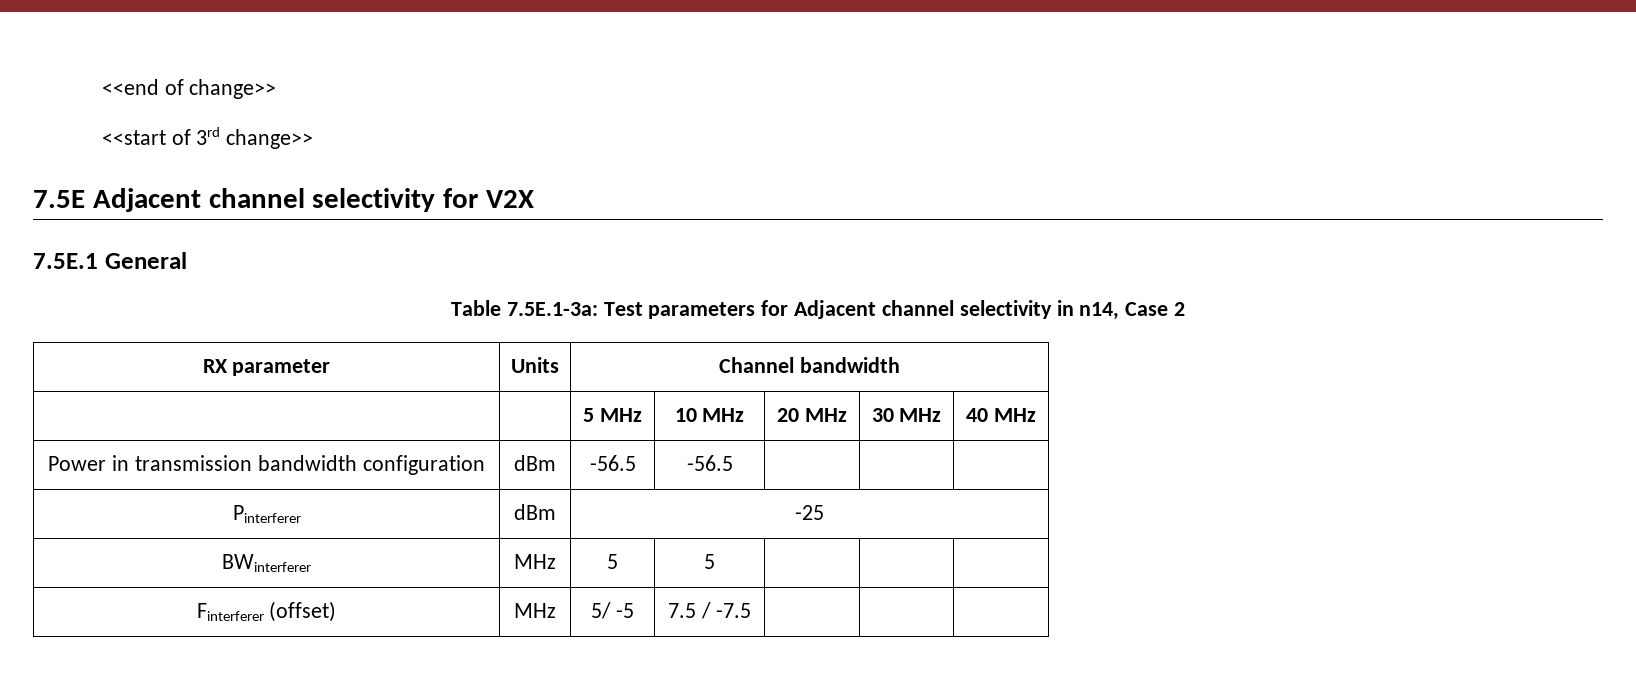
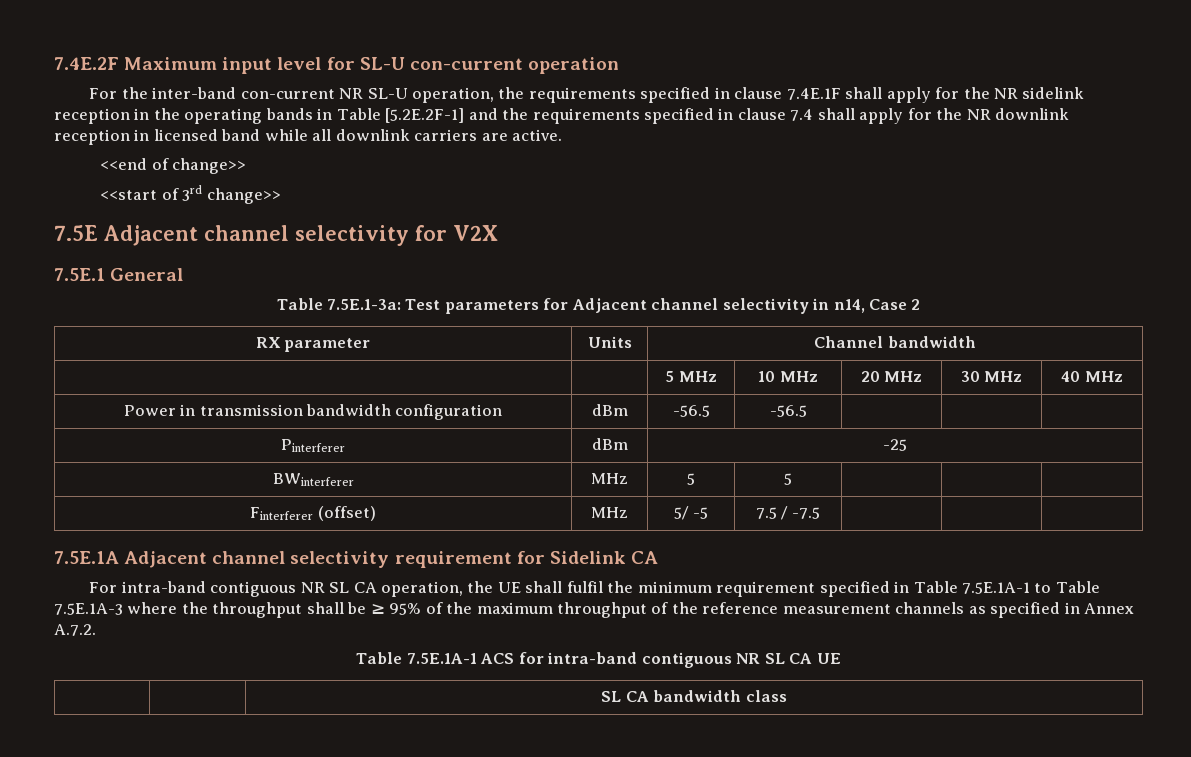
+ 7.4E.2F Maximum input level for SL-U con-current operation
+ For the inter-band con-current NR SL-U operation, the requirements specified in clause 7.4E.1F shall apply for the NR sidelink reception in the operating bands in Table [5.2E.2F-1] and the requirements specified in clause 7.4 shall apply for the NR downlink reception in licensed band while all downlink carriers are active.
+ 7.5E.1A Adjacent channel selectivity requirement for Sidelink CA
+ For intra-band contiguous NR SL CA operation, the UE shall fulfil the minimum requirement specified in Table 7.5E.1A-1 to Table 7.5E.1A-3 where the throughput shall be ≥ 95% of the maximum throughput of the reference measurement channels as specified in Annex A.7.2.
+ Table 7.5E.1A-1 ACS for intra-band contiguous NR SL CA UE
+ | | SL CA bandwidth class

